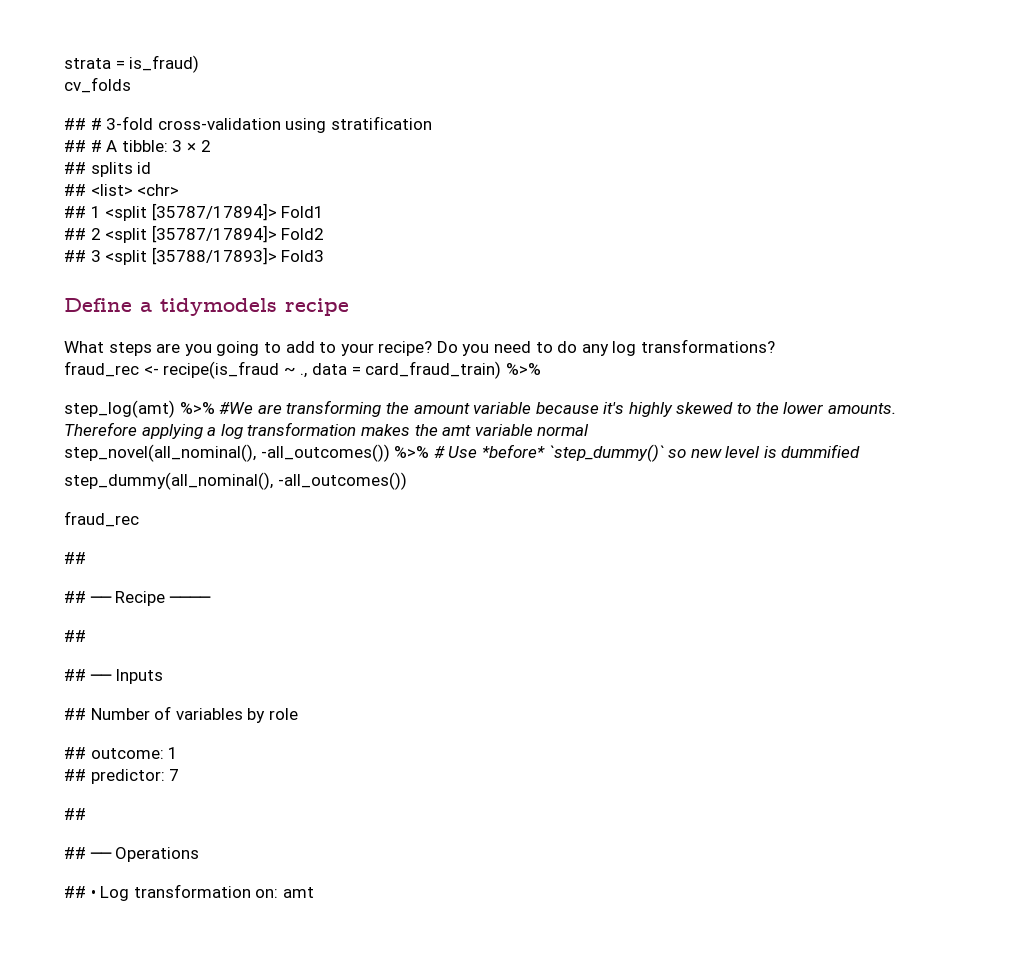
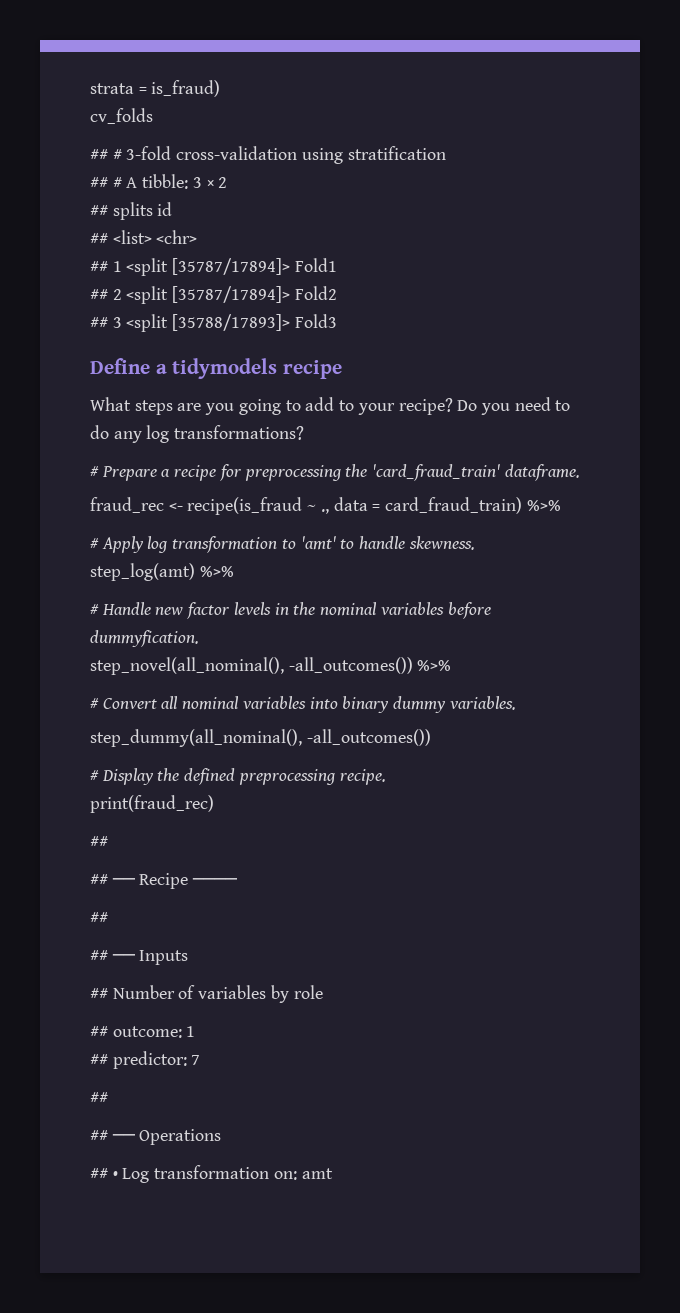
+ # Prepare a recipe for preprocessing the 'card_fraud_train' dataframe.
- step_log(amt) %>% #We are transforming the amount variable because it's highly skewed to the lower amounts. Therefore applying a log transformation makes the amt variable normal
- step_novel(all_nominal(), -all_outcomes()) %>% # Use *before* `step_dummy()` so new level is dummified
+ # Apply log transformation to 'amt' to handle skewness.
+ step_log(amt) %>%
+ # Handle new factor levels in the nominal variables before dummyfication.
+ step_novel(all_nominal(), -all_outcomes()) %>%
+ # Convert all nominal variables into binary dummy variables.
  step_dummy(all_nominal(), -all_outcomes())
- fraud_rec
+ # Display the defined preprocessing recipe.
+ print(fraud_rec)

